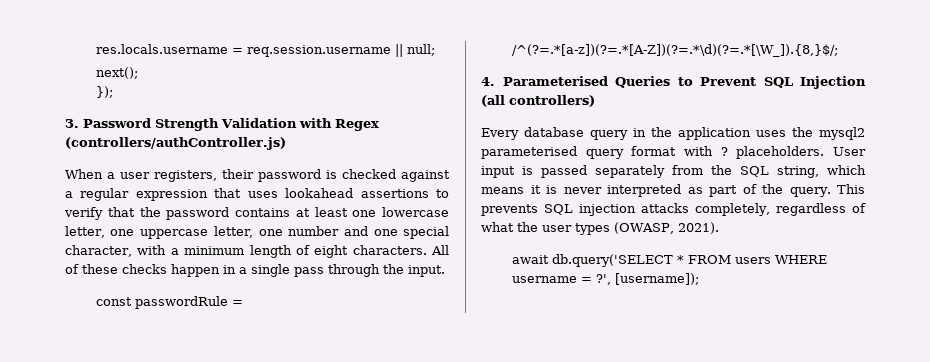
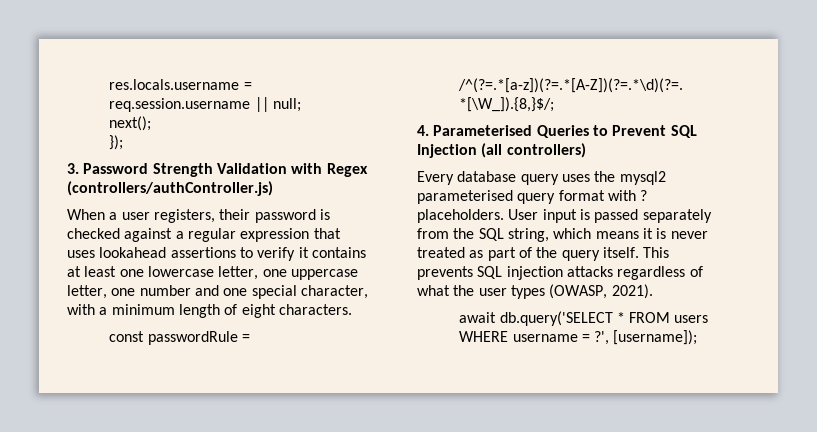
- When a user registers, their password is checked against a regular expression that uses lookahead assertions to verify that the password contains at least one lowercase letter, one uppercase letter, one number and one special character, with a minimum length of eight characters. All of these checks happen in a single pass through the input.
+ When a user registers, their password is checked against a regular expression that uses lookahead assertions to verify it contains at least one lowercase letter, one uppercase letter, one number and one special character, with a minimum length of eight characters.
- Every database query in the application uses the mysql2 parameterised query format with ? placeholders.
+ Every database query uses the mysql2 parameterised query format with ? placeholders.
- User input is passed separately from the SQL string, which means it is never interpreted as part of the query.
+ User input is passed separately from the SQL string, which means it is never treated as part of the query itself.
- This prevents SQL injection attacks completely, regardless of what the user types (OWASP, 2021).
+ This prevents SQL injection attacks regardless of what the user types (OWASP, 2021).

